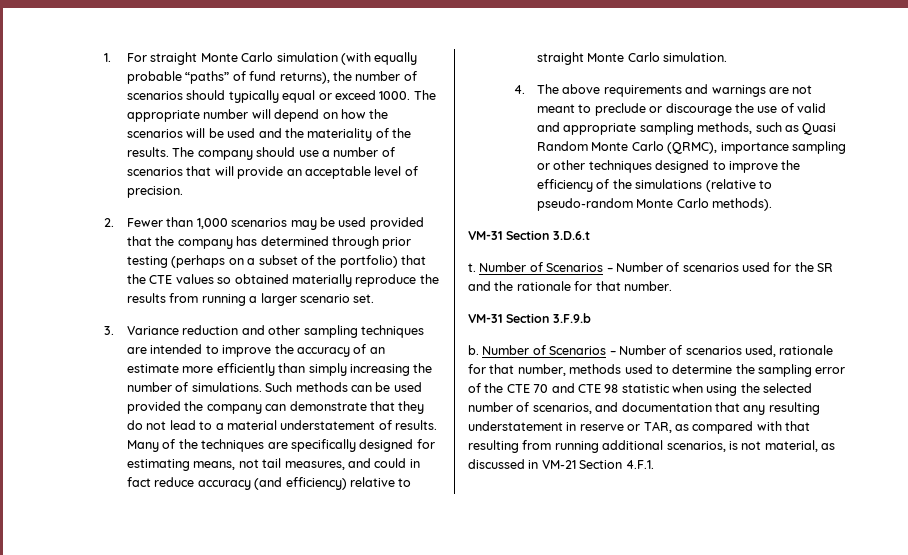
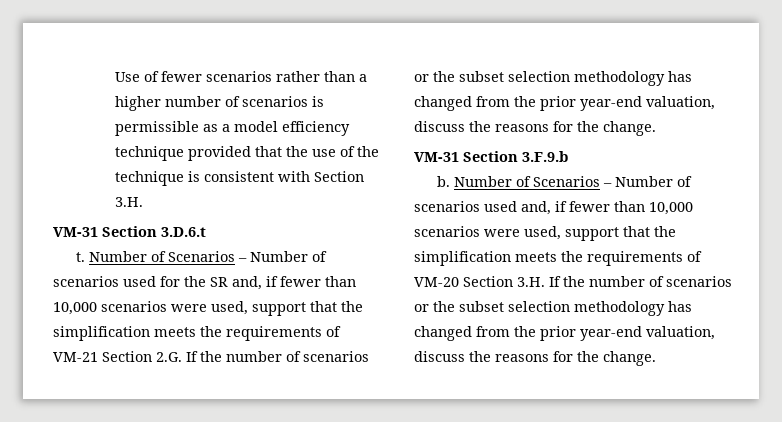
- 1. For straight Monte Carlo simulation (with equally probable “paths” of fund returns), the number of scenarios should typically equal or exceed 1000. The appropriate number will depend on how the scenarios will be used and the materiality of the results. The company should use a number of scenarios that will provide an acceptable level of precision.
- 2. Fewer than 1,000 scenarios may be used provided that the company has determined through prior testing (perhaps on a subset of the portfolio) that the CTE values so obtained materially reproduce the results from running a larger scenario set.
- 3. Variance reduction and other sampling techniques are intended to improve the accuracy of an estimate more efficiently than simply increasing the number of simulations. Such methods can be used provided the company can demonstrate that they do not lead to a material understatement of results. Many of the techniques are specifically designed for estimating means, not tail measures, and could in fact reduce accuracy (and efficiency) relative to straight Monte Carlo simulation.
- 4. The above requirements and warnings are not meant to preclude or discourage the use of valid and appropriate sampling methods, such as Quasi Random Monte Carlo (QRMC), importance sampling or other techniques designed to improve the efficiency of the simulations (relative to pseudo-random Monte Carlo methods).
+ Use of fewer scenarios rather than a higher number of scenarios is permissible as a model efficiency technique provided that the use of the technique is consistent with Section 3.H.
- Number of Scenarios – Number of scenarios used for the SR and the rationale for that number.
+ Number of Scenarios – Number of scenarios used for the SR and, if fewer than 10,000 scenarios were used, support that the simplification meets the requirements of VM-21 Section 2.G. If the number of scenarios or the subset selection methodology has changed from the prior year-end valuation, discuss the reasons for the change.
- Number of Scenarios – Number of scenarios used, rationale for that number, methods used to determine the sampling error of the CTE 70 and CTE 98 statistic when using the selected number of scenarios, and documentation that any resulting understatement in reserve or TAR, as compared with that resulting from running additional scenarios, is not material, as discussed in VM-21 Section 4.F.1.
+ Number of Scenarios – Number of scenarios used and, if fewer than 10,000 scenarios were used, support that the simplification meets the requirements of VM-20 Section 3.H. If the number of scenarios or the subset selection methodology has changed from the prior year-end valuation, discuss the reasons for the change.

